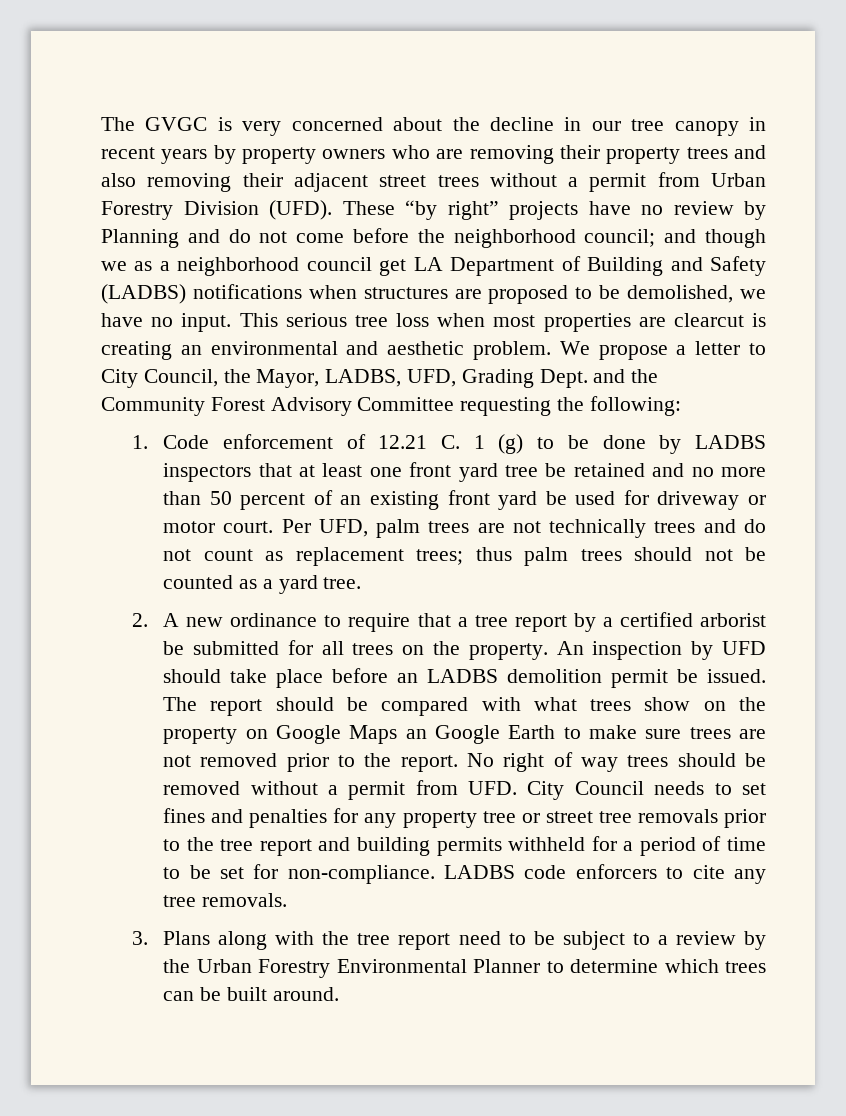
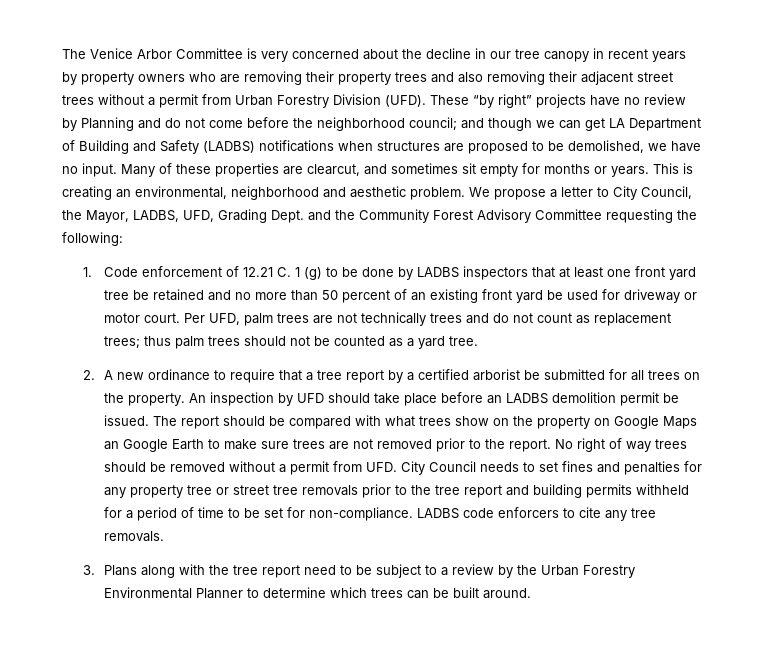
- The GVGC is very concerned about the decline in our tree canopy in recent years by property owners who are removing their property trees and also removing their adjacent street trees without a permit from Urban Forestry Division (UFD).
+ The Venice Arbor Committee is very concerned about the decline in our tree canopy in recent years by property owners who are removing their property trees and also removing their adjacent street trees without a permit from Urban Forestry Division (UFD).
- These “by right” projects have no review by Planning and do not come before the neighborhood council; and though we as a neighborhood council get LA Department of Building and Safety (LADBS) notifications when structures are proposed to be demolished, we have no input.
+ These “by right” projects have no review by Planning and do not come before the neighborhood council; and though we can get LA Department of Building and Safety (LADBS) notifications when structures are proposed to be demolished, we have no input.
- This serious tree loss when most properties are clearcut is creating an environmental and aesthetic problem.
+ Many of these properties are clearcut, and sometimes sit empty for months or years. This is creating an environmental, neighborhood and aesthetic problem.

